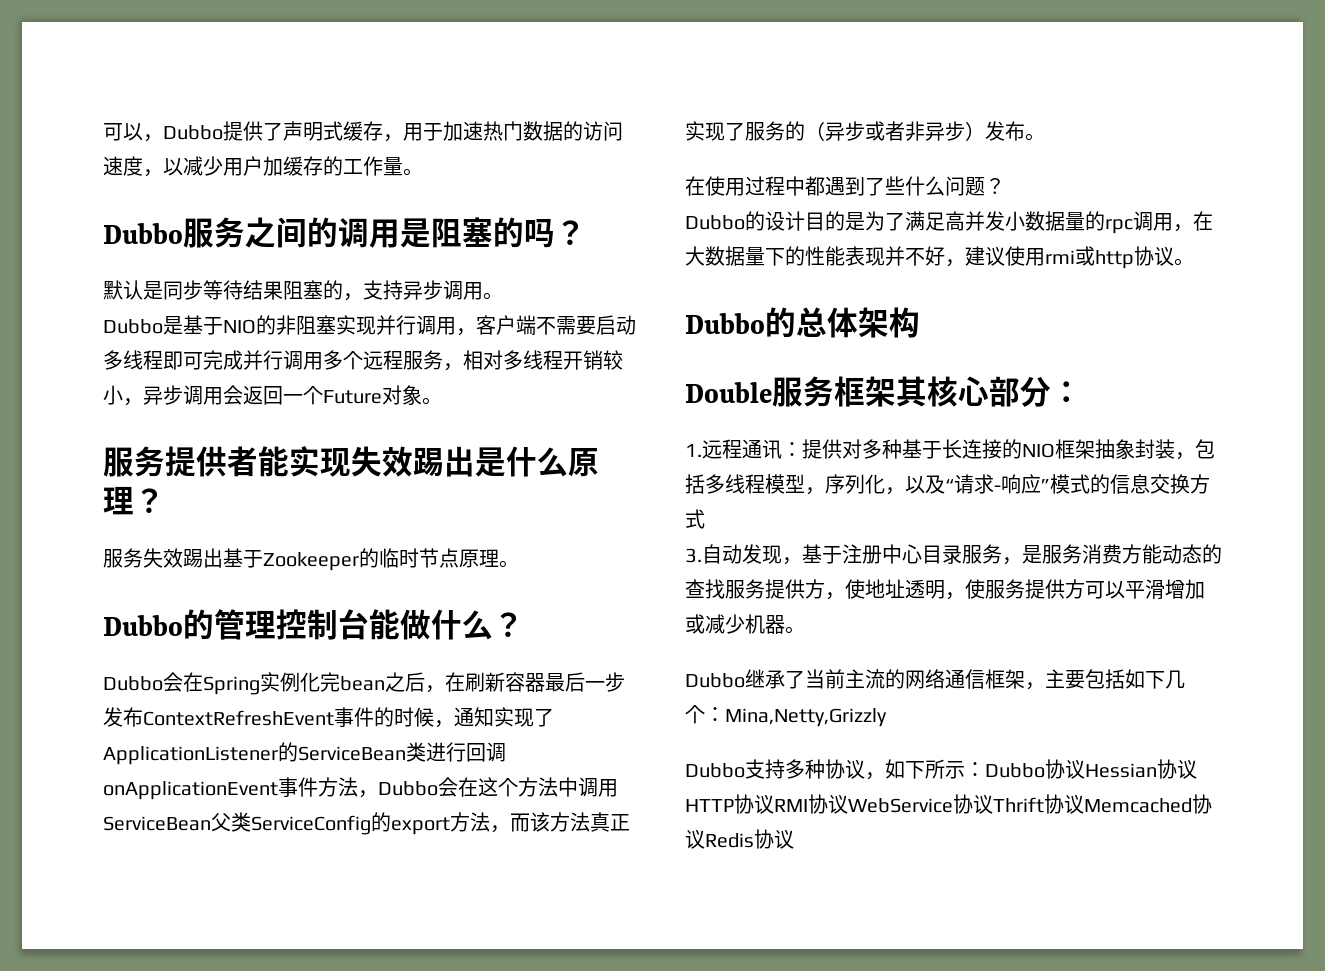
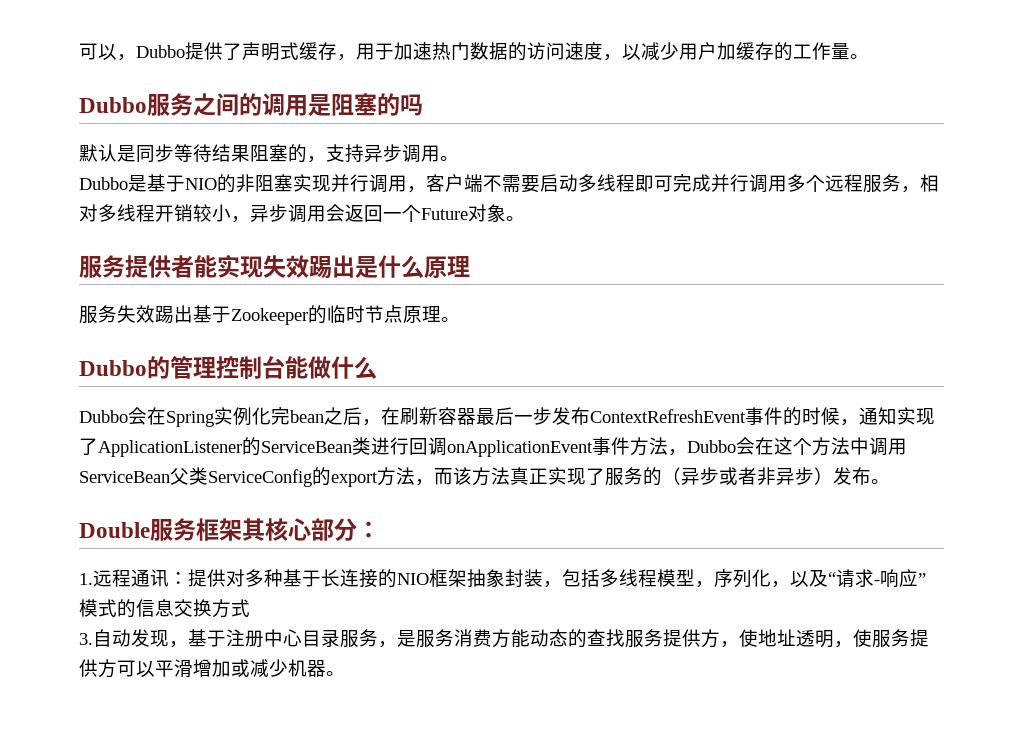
- Dubbo服务之间的调用是阻塞的吗？
+ Dubbo服务之间的调用是阻塞的吗
- 服务提供者能实现失效踢出是什么原理？
+ 服务提供者能实现失效踢出是什么原理
- Dubbo的管理控制台能做什么？
+ Dubbo的管理控制台能做什么
- 在使用过程中都遇到了些什么问题？
- Dubbo的设计目的是为了满足高并发小数据量的rpc调用，在大数据量下的性能表现并不好，建议使用rmi或http协议。
- Dubbo的总体架构
- Dubbo继承了当前主流的网络通信框架，主要包括如下几个：Mina,Netty,Grizzly
- Dubbo支持多种协议，如下所示：Dubbo协议Hessian协议HTTP协议RMI协议WebService协议Thrift协议Memcached协议Redis协议

